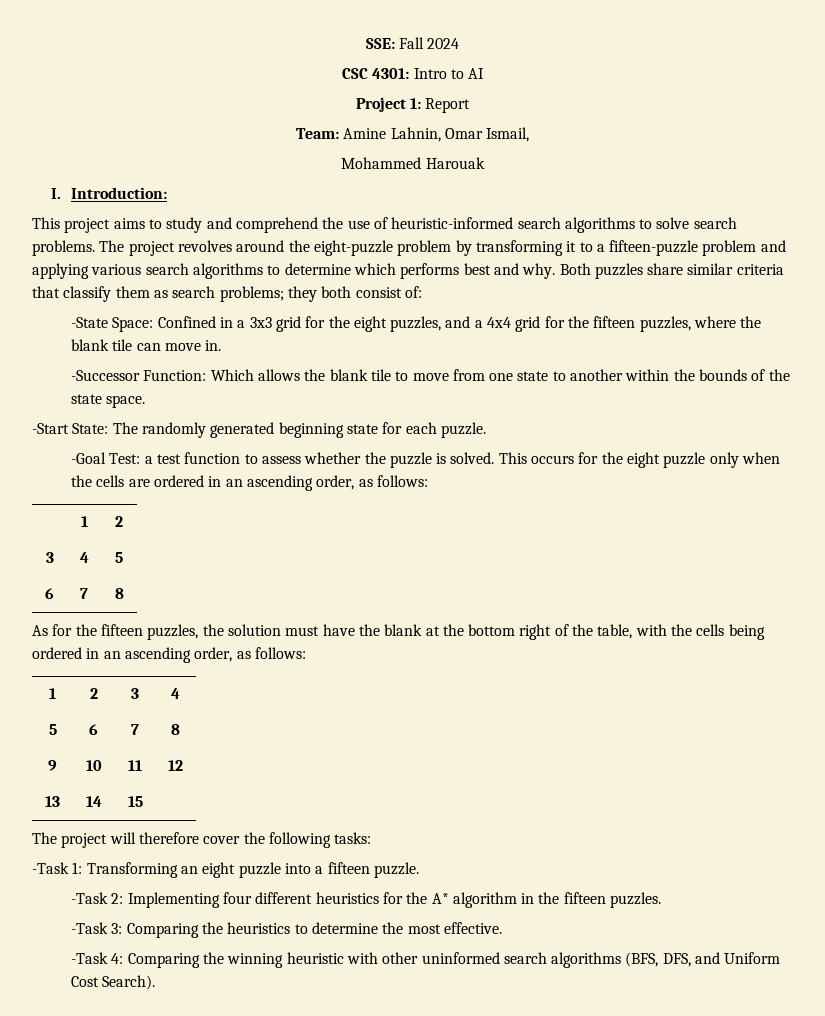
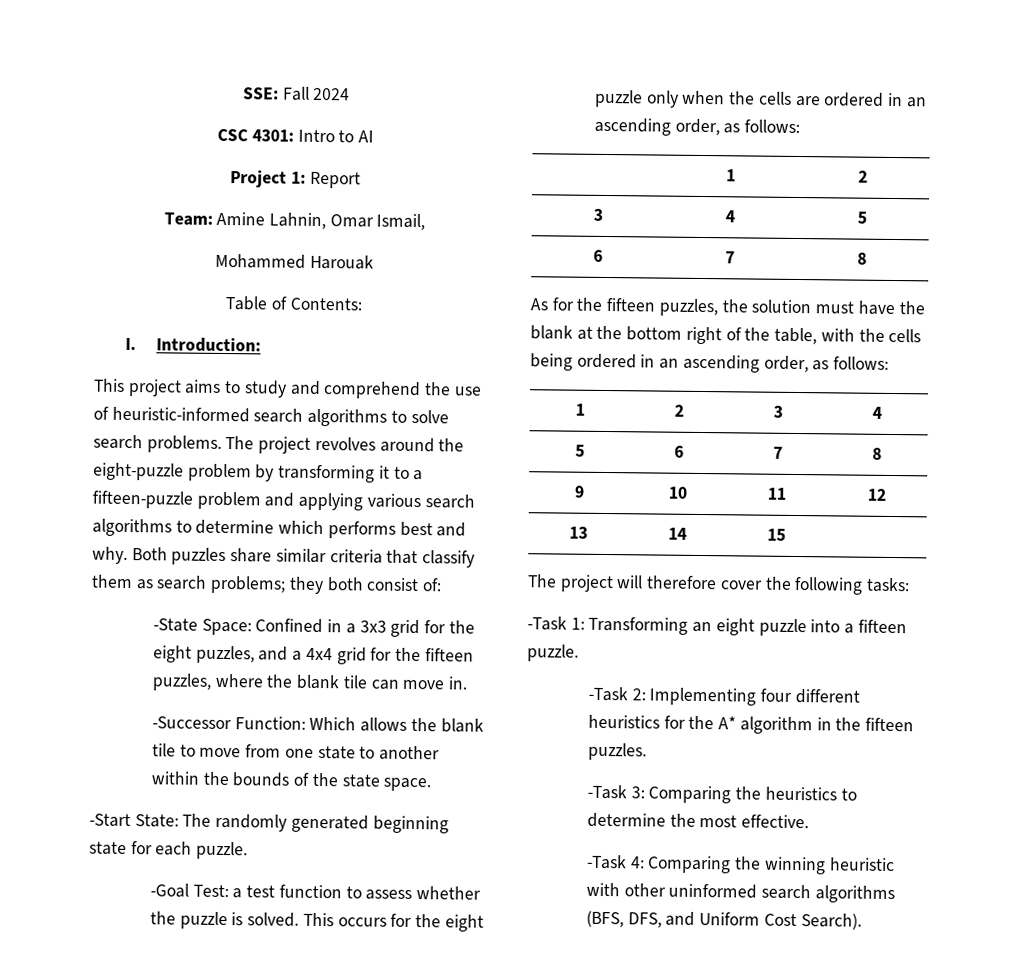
+ Table of Contents:

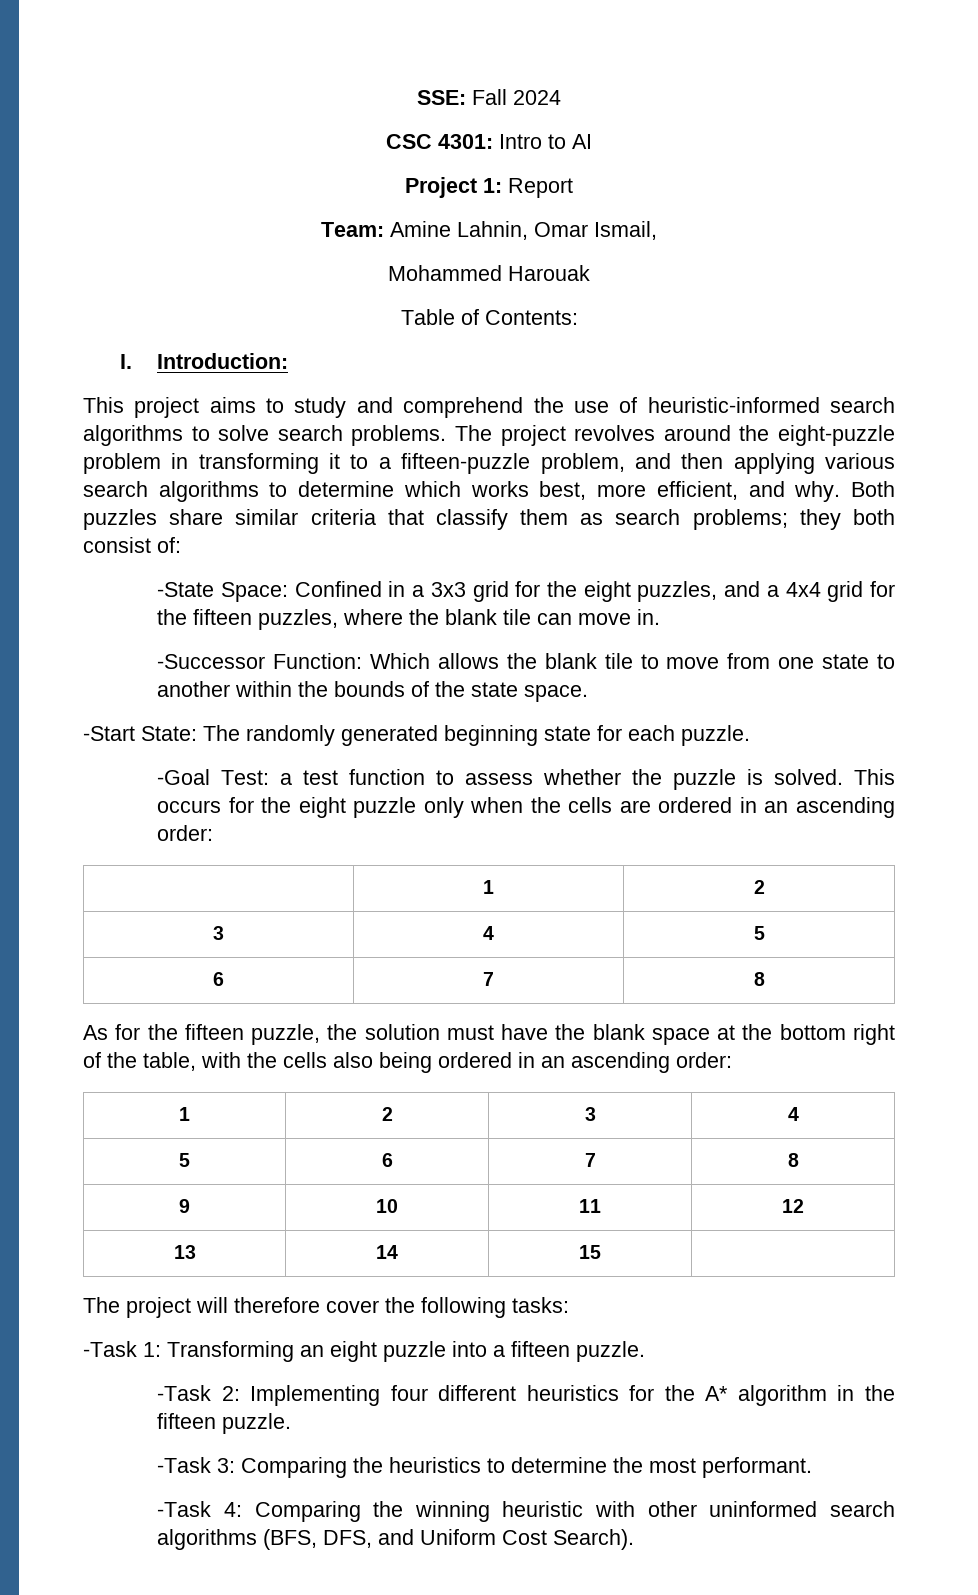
- The project revolves around the eight-puzzle problem by transforming it to a fifteen-puzzle problem and applying various search algorithms to determine which performs best and why.
+ The project revolves around the eight-puzzle problem in transforming it to a fifteen-puzzle problem, and then applying various search algorithms to determine which works best, more efficient, and why.
- This occurs for the eight puzzle only when the cells are ordered in an ascending order, as follows:
+ This occurs for the eight puzzle only when the cells are ordered in an ascending order:
- As for the fifteen puzzles, the solution must have the blank at the bottom right of the table, with the cells being ordered in an ascending order, as follows:
+ As for the fifteen puzzle, the solution must have the blank space at the bottom right of the table, with the cells also being ordered in an ascending order:
- -Task 2: Implementing four different heuristics for the A* algorithm in the fifteen puzzles.
+ -Task 2: Implementing four different heuristics for the A* algorithm in the fifteen puzzle.
- -Task 3: Comparing the heuristics to determine the most effective.
+ -Task 3: Comparing the heuristics to determine the most performant.

